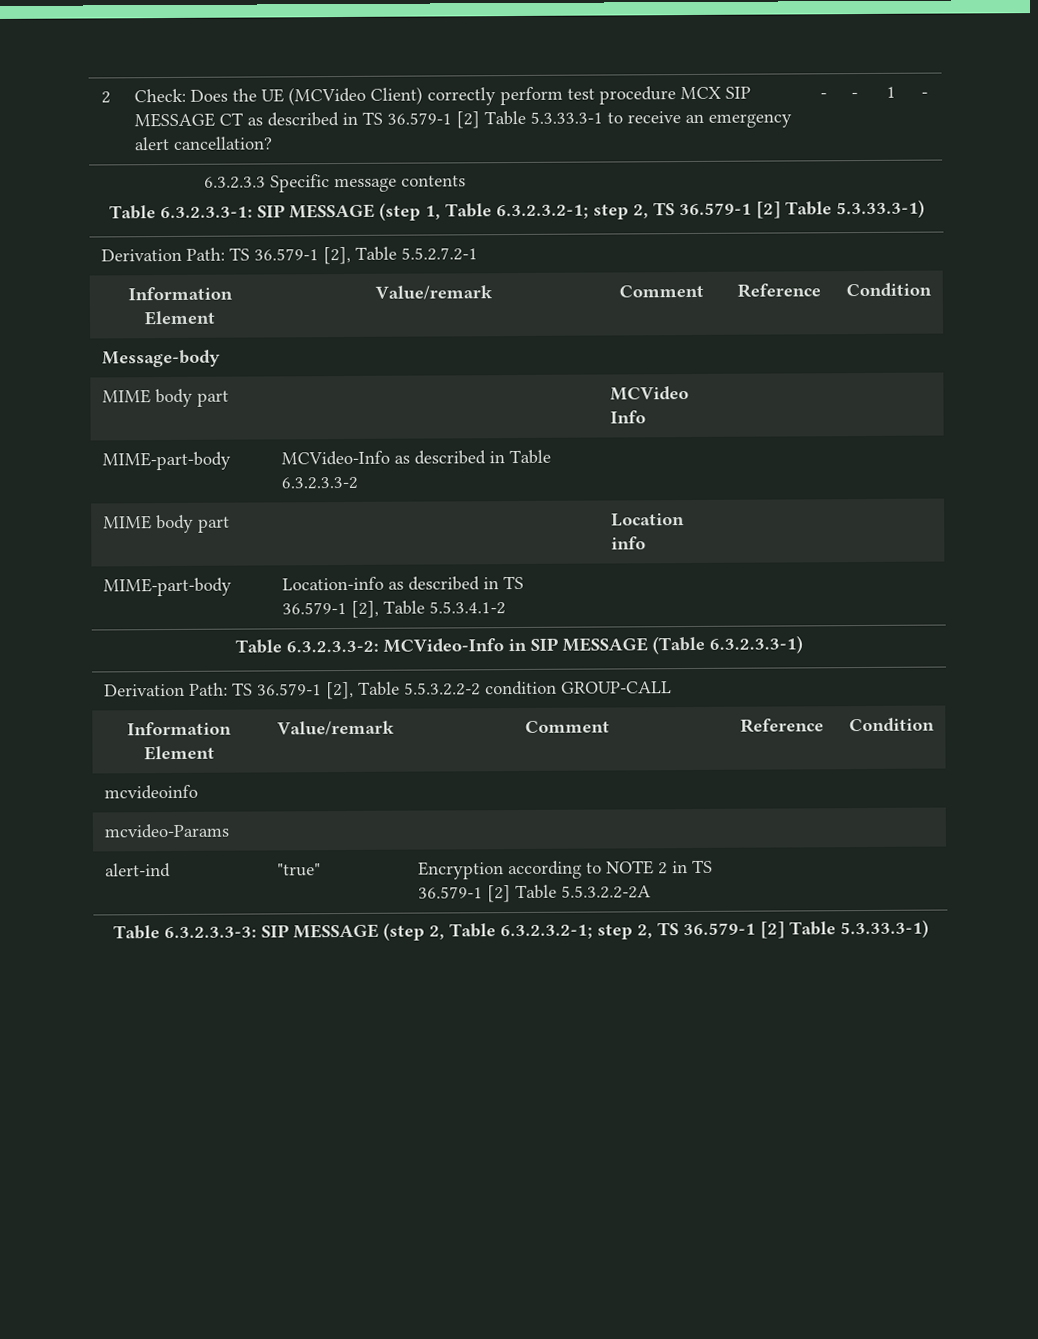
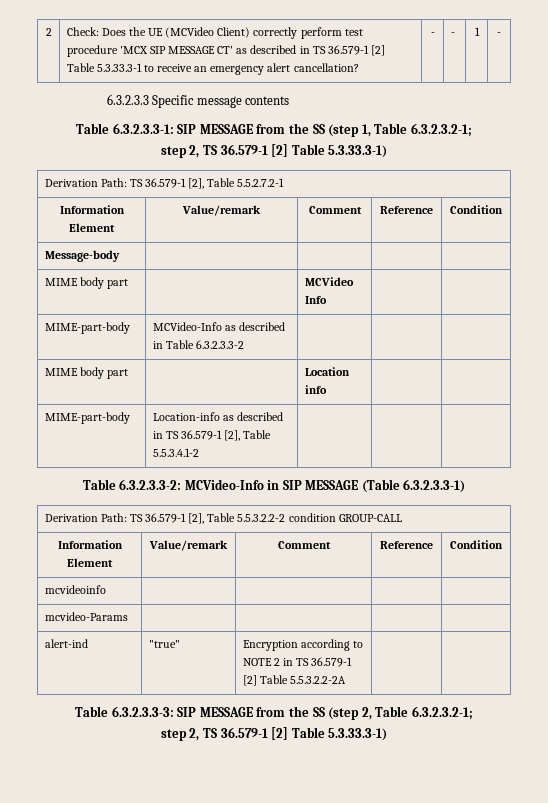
- 2 | Check: Does the UE (MCVideo Client) correctly perform test procedure MCX SIP MESSAGE CT as described in TS 36.579-1 [2] Table 5.3.33.3-1 to receive an emergency alert cancellation? | - | - | 1 | -
+ 2 | Check: Does the UE (MCVideo Client) correctly perform test procedure 'MCX SIP MESSAGE CT' as described in TS 36.579-1 [2] Table 5.3.33.3-1 to receive an emergency alert cancellation? | - | - | 1 | -
- Table 6.3.2.3.3-1: SIP MESSAGE (step 1, Table 6.3.2.3.2-1; step 2, TS 36.579-1 [2] Table 5.3.33.3-1)
+ Table 6.3.2.3.3-1: SIP MESSAGE from the SS (step 1, Table 6.3.2.3.2-1;
+ step 2, TS 36.579-1 [2] Table 5.3.33.3-1)
- Table 6.3.2.3.3-3: SIP MESSAGE (step 2, Table 6.3.2.3.2-1; step 2, TS 36.579-1 [2] Table 5.3.33.3-1)
+ Table 6.3.2.3.3-3: SIP MESSAGE from the SS (step 2, Table 6.3.2.3.2-1;
+ step 2, TS 36.579-1 [2] Table 5.3.33.3-1)

